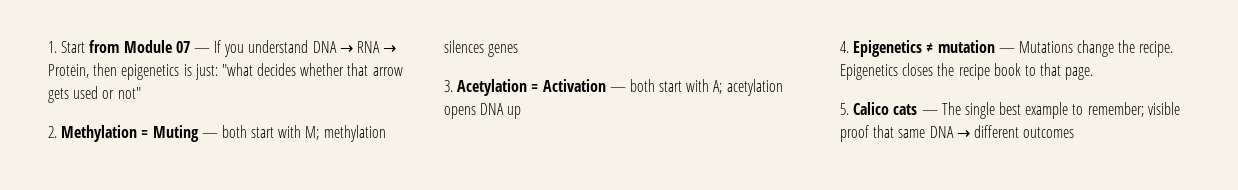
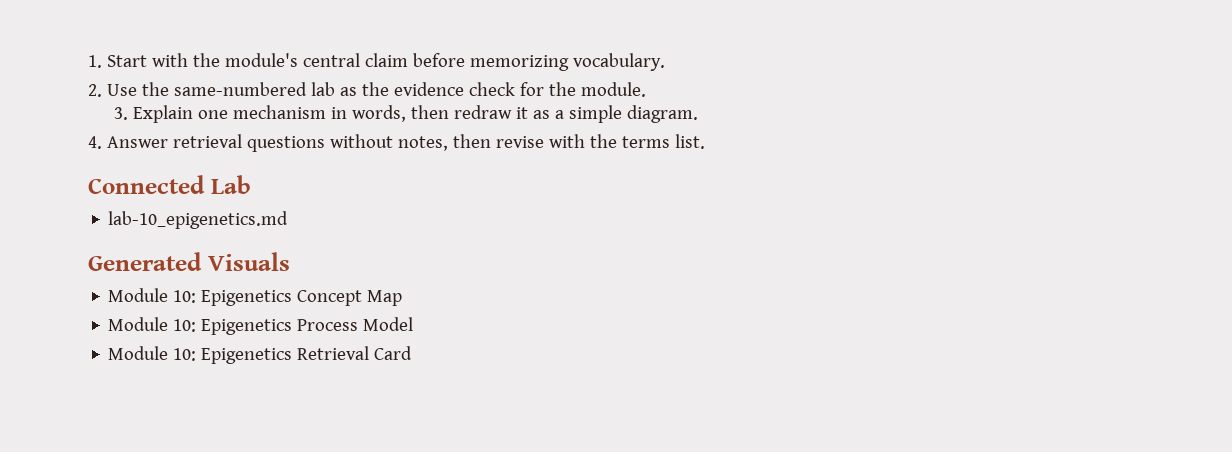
- 1. Start from Module 07 — If you understand DNA → RNA → Protein, then epigenetics is just: "what decides whether that arrow gets used or not"
- 2. Methylation = Muting — both start with M; methylation silences genes
- 3. Acetylation = Activation — both start with A; acetylation opens DNA up
- 4. Epigenetics ≠ mutation — Mutations change the recipe. Epigenetics closes the recipe book to that page.
- 5. Calico cats — The single best example to remember; visible proof that same DNA → different outcomes
+ 1. Start with the module's central claim before memorizing vocabulary.
+ 2. Use the same-numbered lab as the evidence check for the module.
+ 3. Explain one mechanism in words, then redraw it as a simple diagram.
+ 4. Answer retrieval questions without notes, then revise with the terms list.
+ Connected Lab
+ lab-10_epigenetics.md
+ Generated Visuals
+ Module 10: Epigenetics Concept Map
+ Module 10: Epigenetics Process Model
+ Module 10: Epigenetics Retrieval Card

